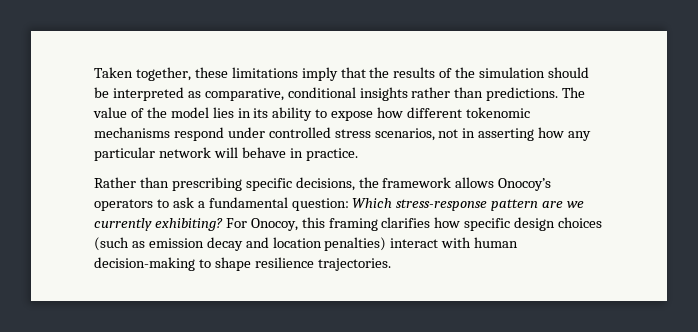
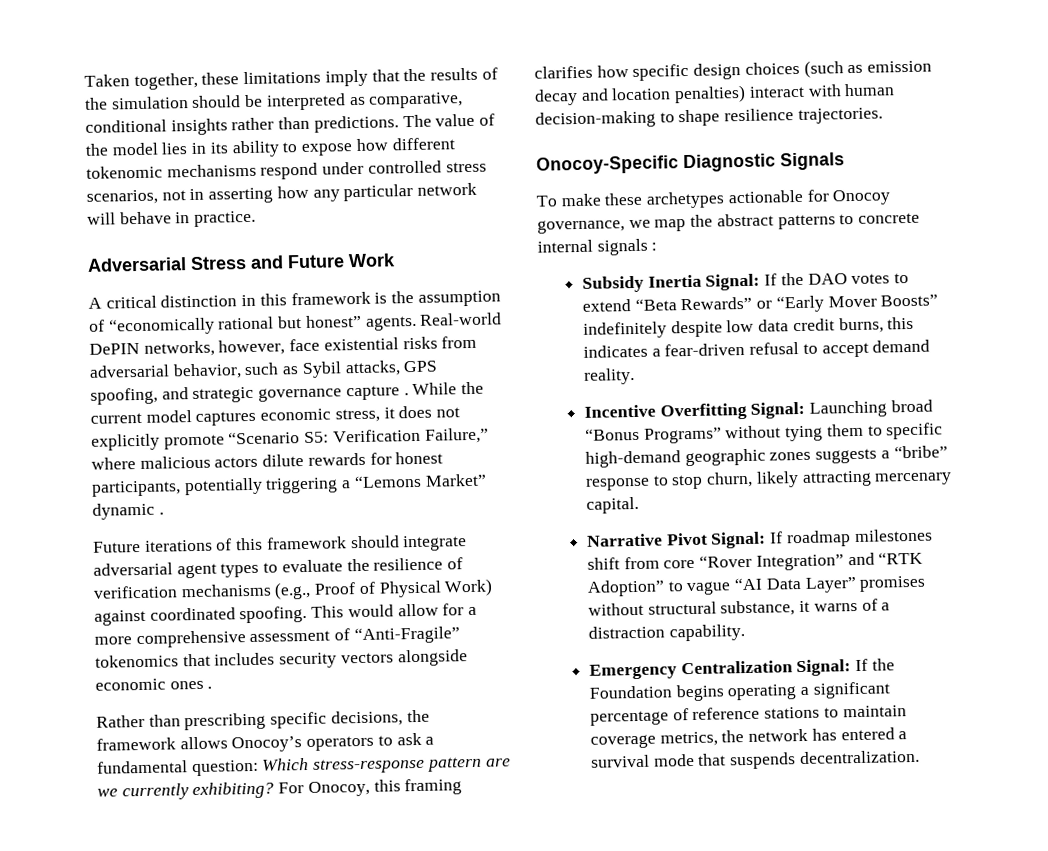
+ Adversarial Stress and Future Work
+ A critical distinction in this framework is the assumption of “economically rational but honest” agents. Real-world DePIN networks, however, face existential risks from adversarial behavior, such as Sybil attacks, GPS spoofing, and strategic governance capture . While the current model captures economic stress, it does not explicitly promote “Scenario S5: Verification Failure,” where malicious actors dilute rewards for honest participants, potentially triggering a “Lemons Market” dynamic .
+ Future iterations of this framework should integrate adversarial agent types to evaluate the resilience of verification mechanisms (e.g., Proof of Physical Work) against coordinated spoofing. This would allow for a more comprehensive assessment of “Anti-Fragile” tokenomics that includes security vectors alongside economic ones .
+ Onocoy-Specific Diagnostic Signals
+ To make these archetypes actionable for Onocoy governance, we map the abstract patterns to concrete internal signals :
+ Subsidy Inertia Signal: If the DAO votes to extend “Beta Rewards” or “Early Mover Boosts” indefinitely despite low data credit burns, this indicates a fear-driven refusal to accept demand reality.
+ Incentive Overfitting Signal: Launching broad “Bonus Programs” without tying them to specific high-demand geographic zones suggests a “bribe” response to stop churn, likely attracting mercenary capital.
+ Narrative Pivot Signal: If roadmap milestones shift from core “Rover Integration” and “RTK Adoption” to vague “AI Data Layer” promises without structural substance, it warns of a distraction capability.
+ Emergency Centralization Signal: If the Foundation begins operating a significant percentage of reference stations to maintain coverage metrics, the network has entered a survival mode that suspends decentralization.

